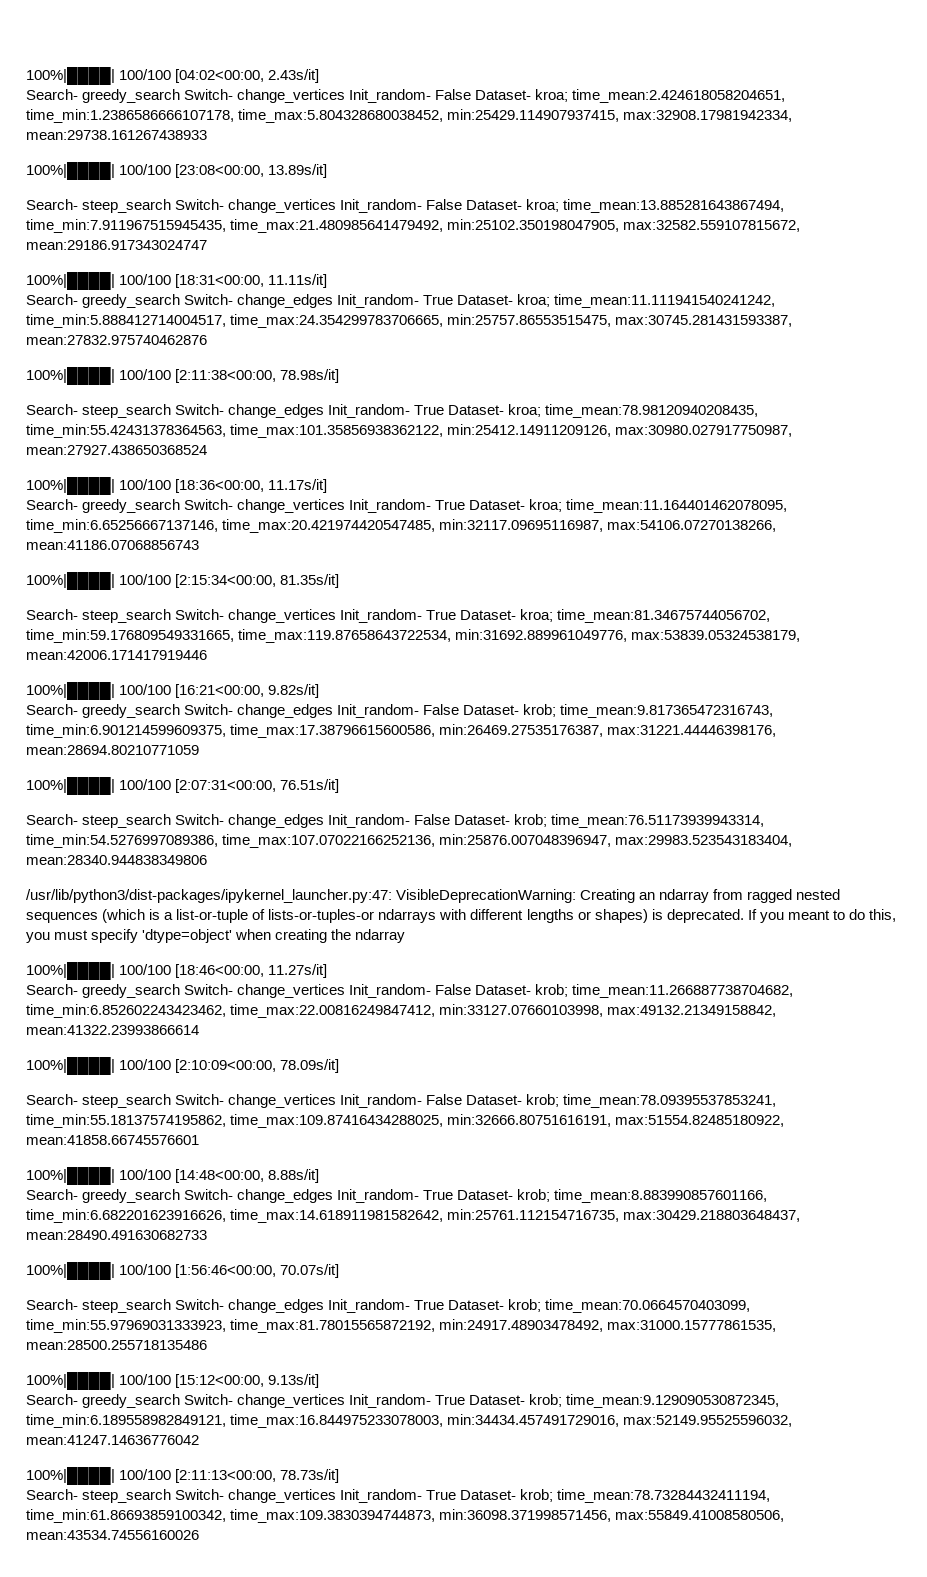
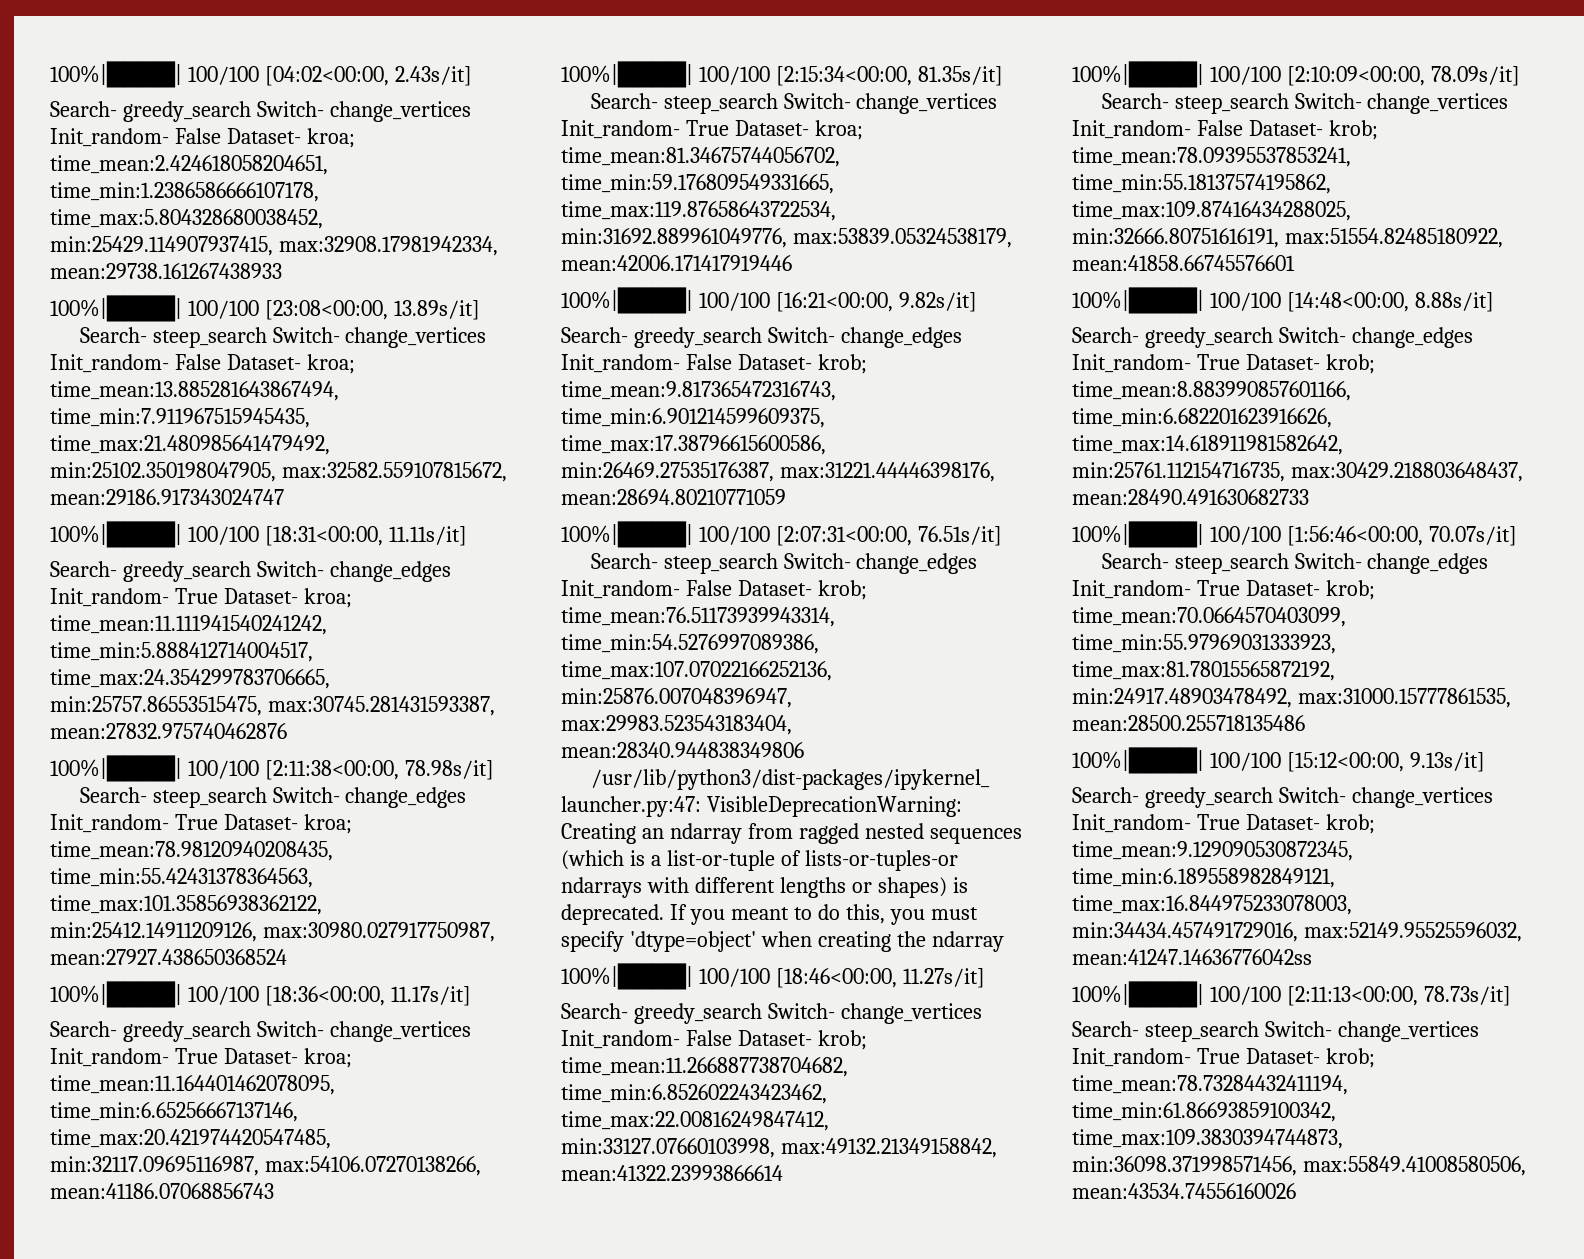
- Search- greedy_search Switch- change_vertices Init_random- True Dataset- krob; time_mean:9.129090530872345, time_min:6.189558982849121, time_max:16.844975233078003, min:34434.457491729016, max:52149.95525596032, mean:41247.14636776042
+ Search- greedy_search Switch- change_vertices Init_random- True Dataset- krob; time_mean:9.129090530872345, time_min:6.189558982849121, time_max:16.844975233078003, min:34434.457491729016, max:52149.95525596032, mean:41247.14636776042ss

